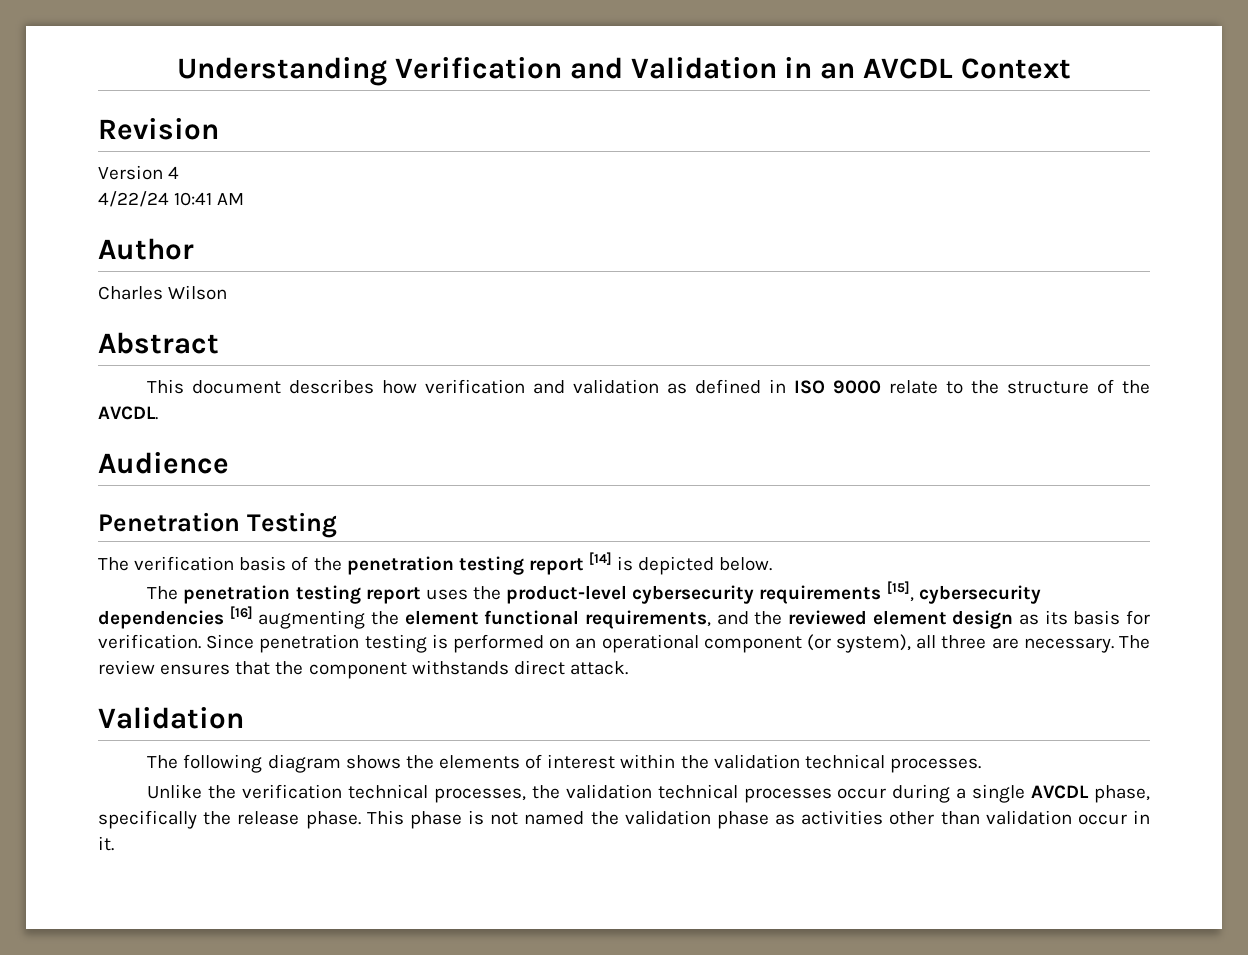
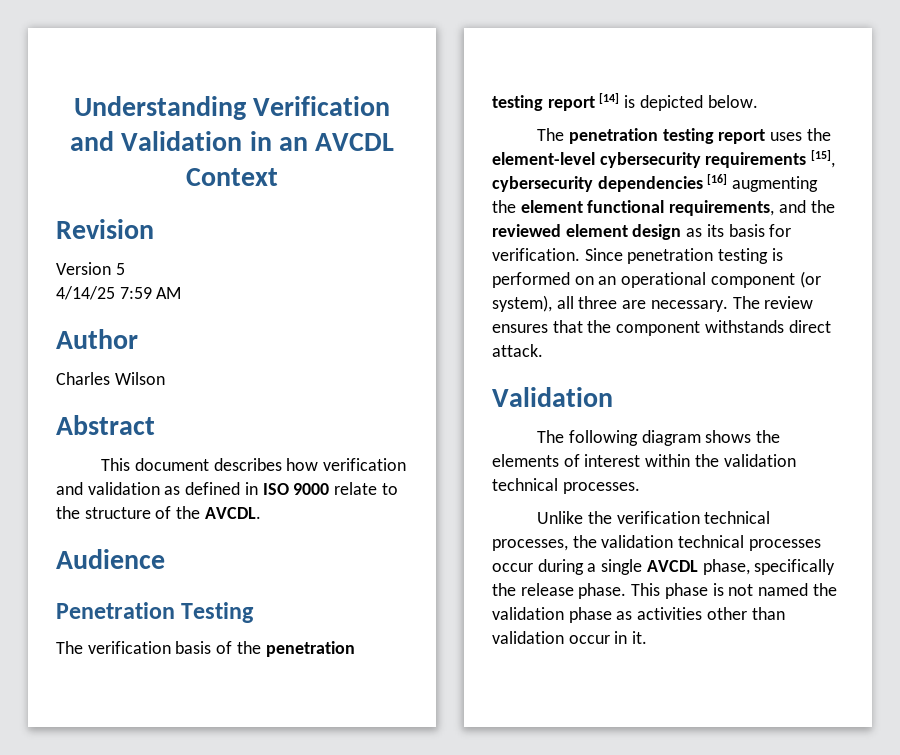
- Version 4
- 4/22/24 10:41 AM
+ Version 5
+ 4/14/25 7:59 AM
- The penetration testing report uses the product-level cybersecurity requirements [15], cybersecurity dependencies [16] augmenting the element functional requirements, and the reviewed element design as its basis for verification.
+ The penetration testing report uses the element-level cybersecurity requirements [15], cybersecurity dependencies [16] augmenting the element functional requirements, and the reviewed element design as its basis for verification.

